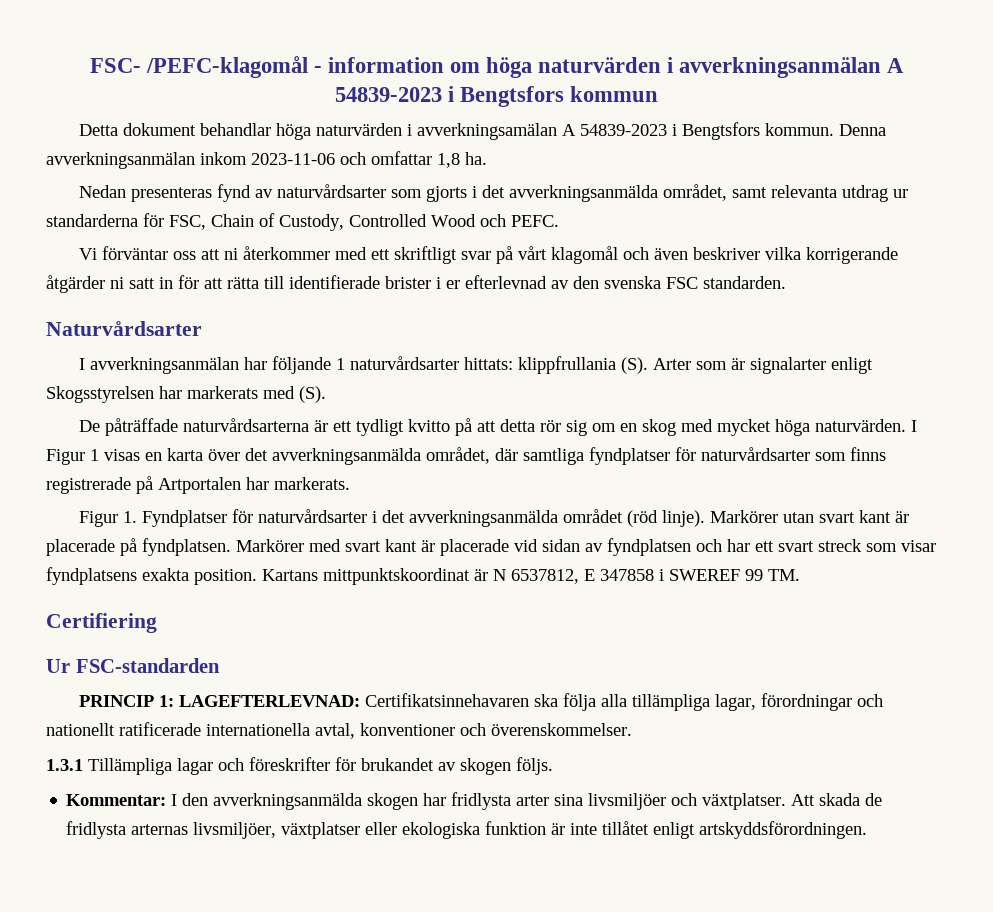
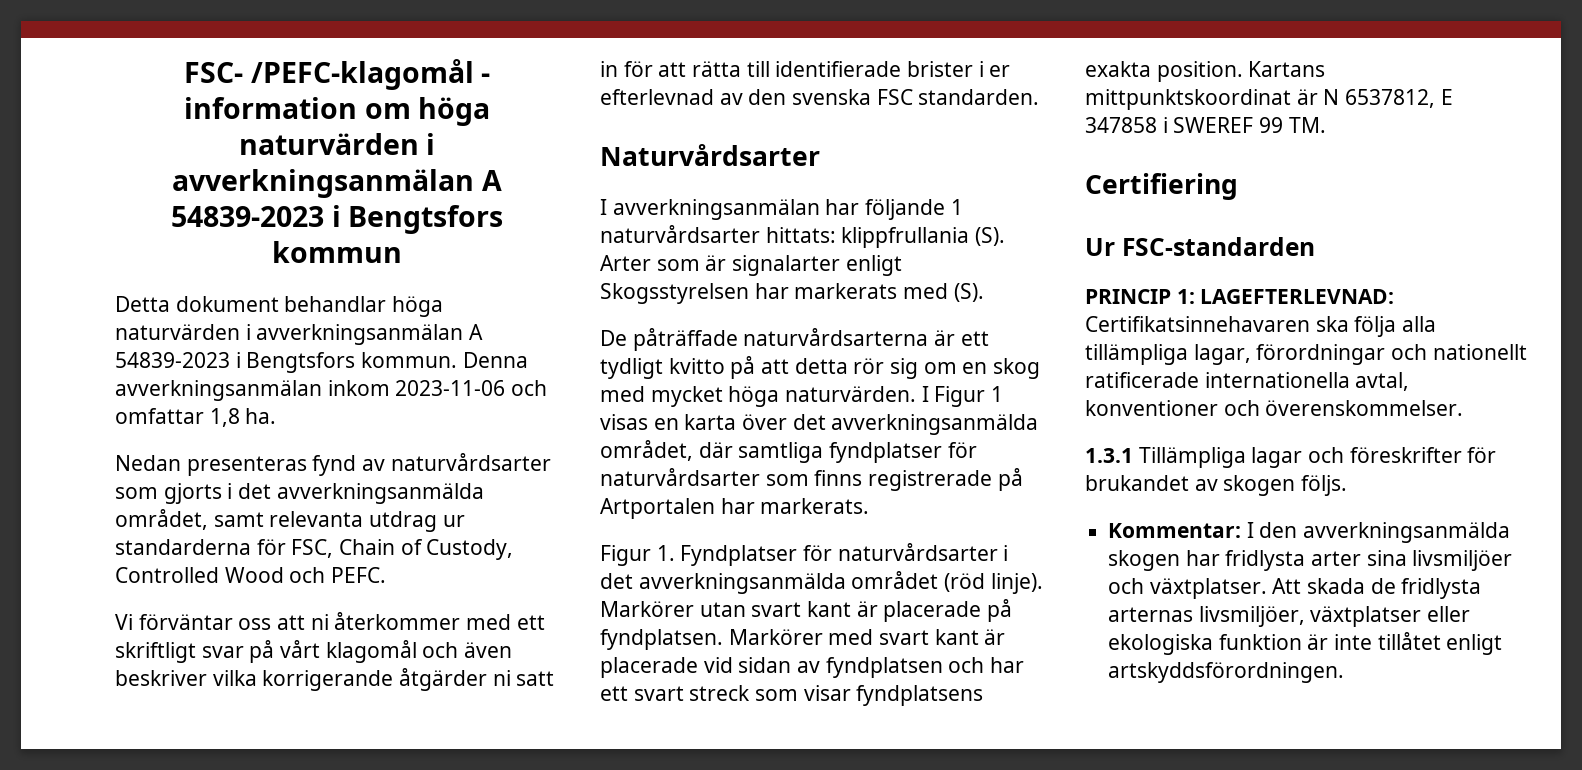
- Detta dokument behandlar höga naturvärden i avverkningsamälan A 54839-2023 i Bengtsfors kommun.
+ Detta dokument behandlar höga naturvärden i avverkningsanmälan A 54839-2023 i Bengtsfors kommun.

